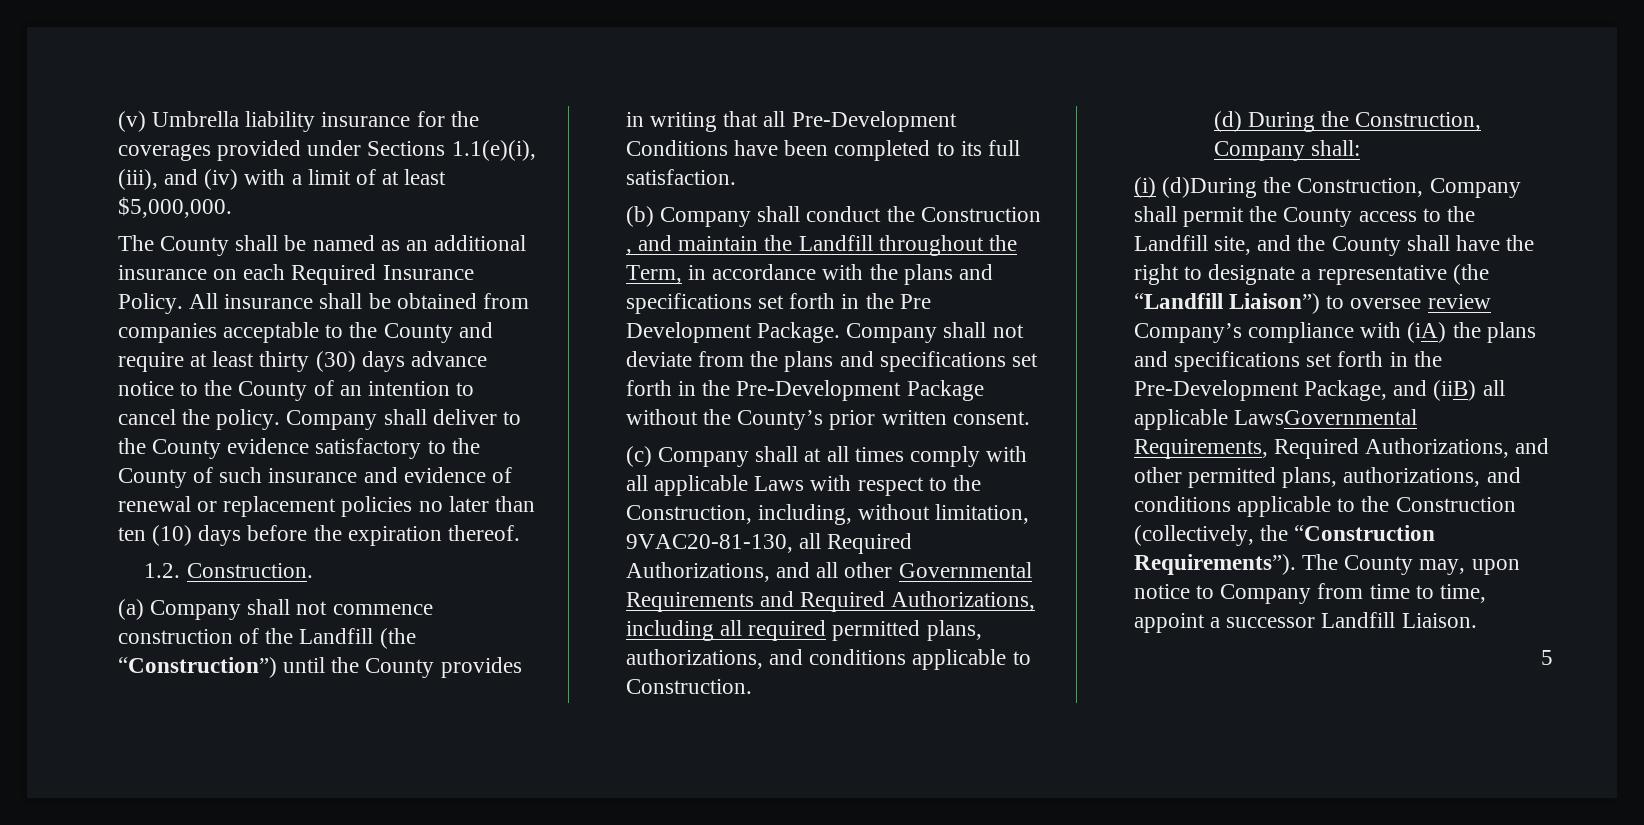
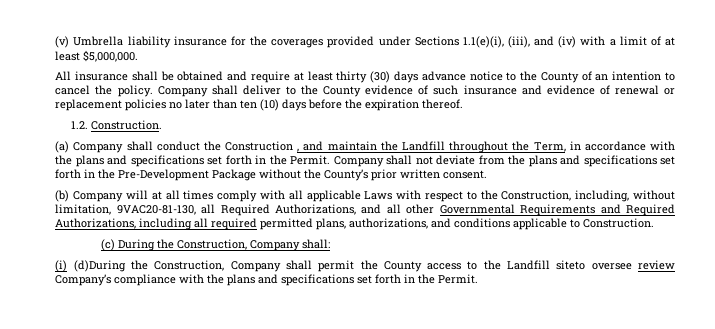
- The County shall be named as an additional insurance on each Required Insurance Policy. All insurance shall be obtained from companies acceptable to the County and require at least thirty (30) days advance notice to the County of an intention to cancel the policy.
+ All insurance shall be obtained and require at least thirty (30) days advance notice to the County of an intention to cancel the policy.
- Company shall deliver to the County evidence satisfactory to the County of such insurance and evidence of renewal or replacement policies no later than ten (10) days before the expiration thereof.
+ Company shall deliver to the County evidence of such insurance and evidence of renewal or replacement policies no later than ten (10) days before the expiration thereof.
- (a) Company shall not commence construction of the Landfill (the “Construction”) until the County provides in writing that all Pre-Development Conditions have been completed to its full satisfaction.
- (b) Company shall conduct the Construction , and maintain the Landfill throughout the Term, in accordance with the plans and specifications set forth in the Pre Development Package.
+ (a) Company shall conduct the Construction , and maintain the Landfill throughout the Term, in accordance with the plans and specifications set forth in the Permit.
- (c) Company shall at all times comply with all applicable Laws with respect to the Construction, including, without limitation, 9VAC20-81-130, all Required Authorizations, and all other Governmental Requirements and Required Authorizations, including all required permitted plans, authorizations, and conditions applicable to Construction.
+ (b) Company will at all times comply with all applicable Laws with respect to the Construction, including, without limitation, 9VAC20-81-130, all Required Authorizations, and all other Governmental Requirements and Required Authorizations, including all required permitted plans, authorizations, and conditions applicable to Construction.
- (d) During the Construction, Company shall:
+ (c) During the Construction, Company shall:
- (i) (d)During the Construction, Company shall permit the County access to the Landfill site, and the County shall have the right to designate a representative (the “Landfill Liaison”) to oversee review Company’s compliance with (iA) the plans and specifications set forth in the Pre-Development Package, and (iiB) all applicable LawsGovernmental Requirements, Required Authorizations, and other permitted plans, authorizations, and conditions applicable to the Construction (collectively, the “Construction Requirements”). The County may, upon notice to Company from time to time, appoint a successor Landfill Liaison.
- 5
+ (i) (d)During the Construction, Company shall permit the County access to the Landfill siteto oversee review Company’s compliance with the plans and specifications set forth in the Permit.

